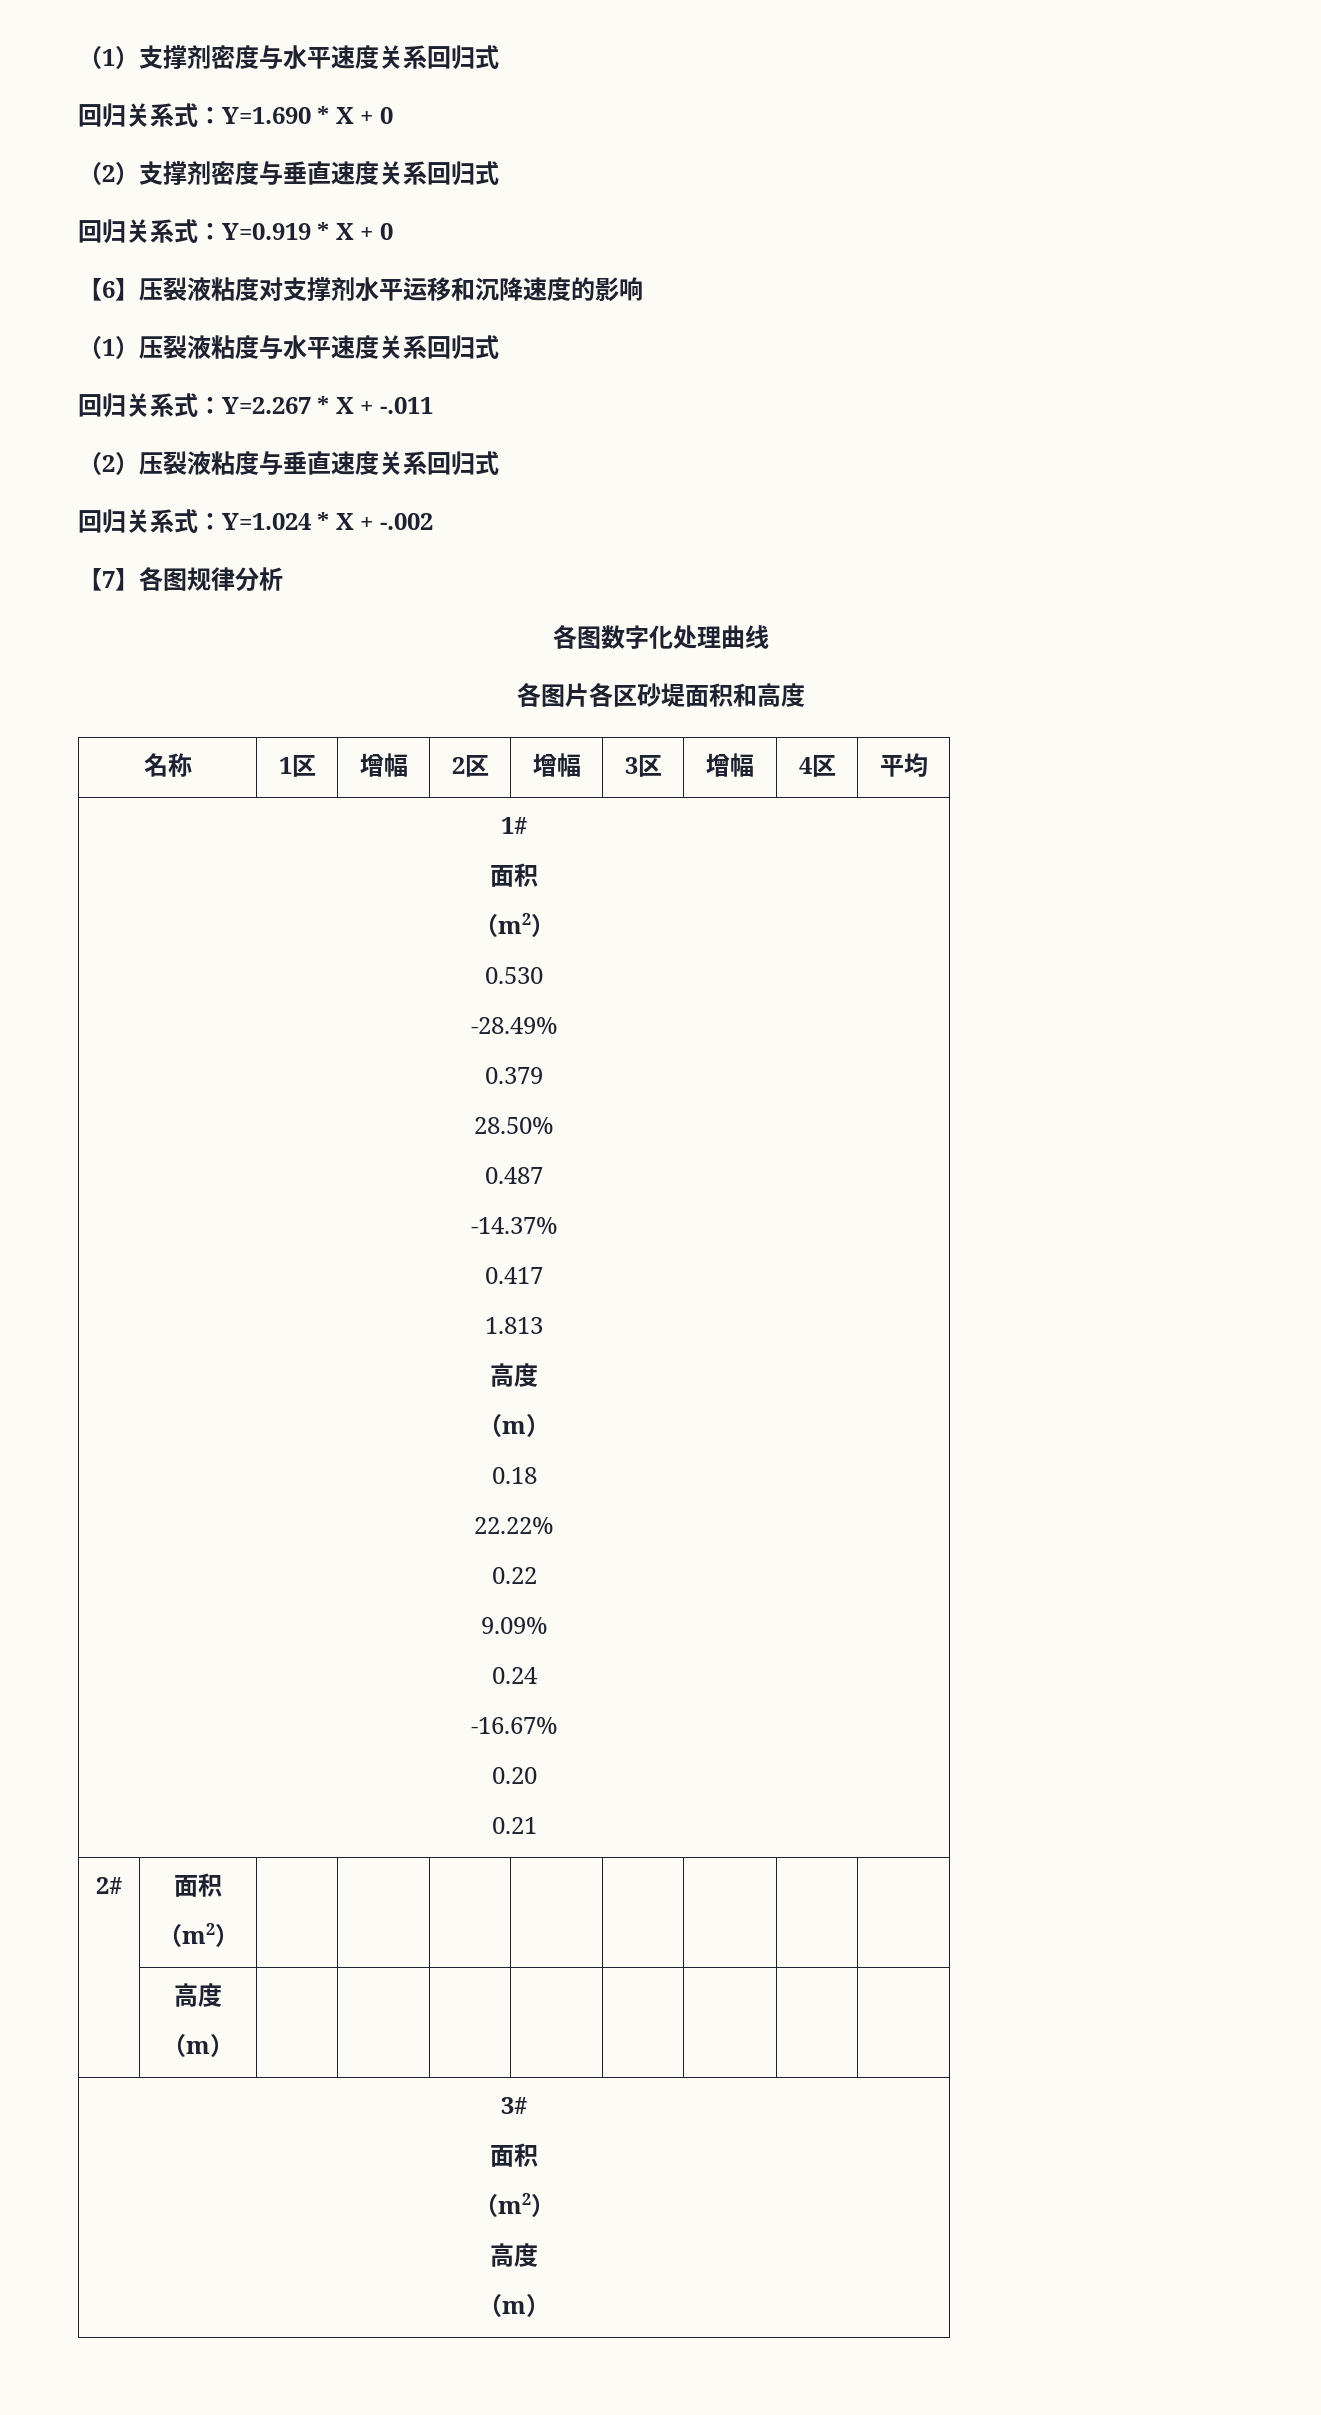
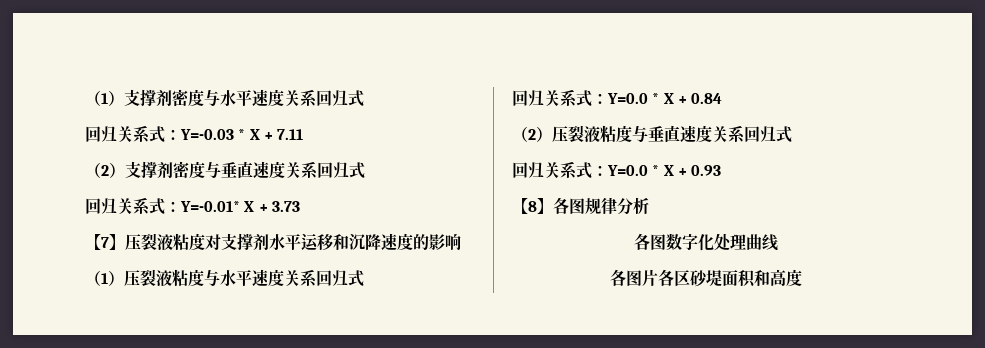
- 回归关系式：Y=1.690 * X + 0
+ 回归关系式：Y=-0.03 * X + 7.11
- 回归关系式：Y=0.919 * X + 0
- 【6】压裂液粘度对支撑剂水平运移和沉降速度的影响
+ 回归关系式：Y=-0.01* X + 3.73
+ 【7】压裂液粘度对支撑剂水平运移和沉降速度的影响
- 回归关系式：Y=2.267 * X + -.011
+ 回归关系式：Y=0.0 * X + 0.84
- 回归关系式：Y=1.024 * X + -.002
- 【7】各图规律分析
+ 回归关系式：Y=0.0 * X + 0.93
+ 【8】各图规律分析
- 名称 | 1区 | 增幅 | 2区 | 增幅 | 3区 | 增幅 | 4区 | 平均
- 1#
- 面积
- （m2）
- 0.530
- -28.49%
- 0.379
- 28.50%
- 0.487
- -14.37%
- 0.417
- 1.813
- 高度
- （m）
- 0.18
- 22.22%
- 0.22
- 9.09%
- 0.24
- -16.67%
- 0.20
- 0.21
- 2# | 面积
- （m2） | | | | | | | |
- | 高度
- （m） | | | | | | | |
- 3#
- 面积
- （m2）
- 高度
- （m）

